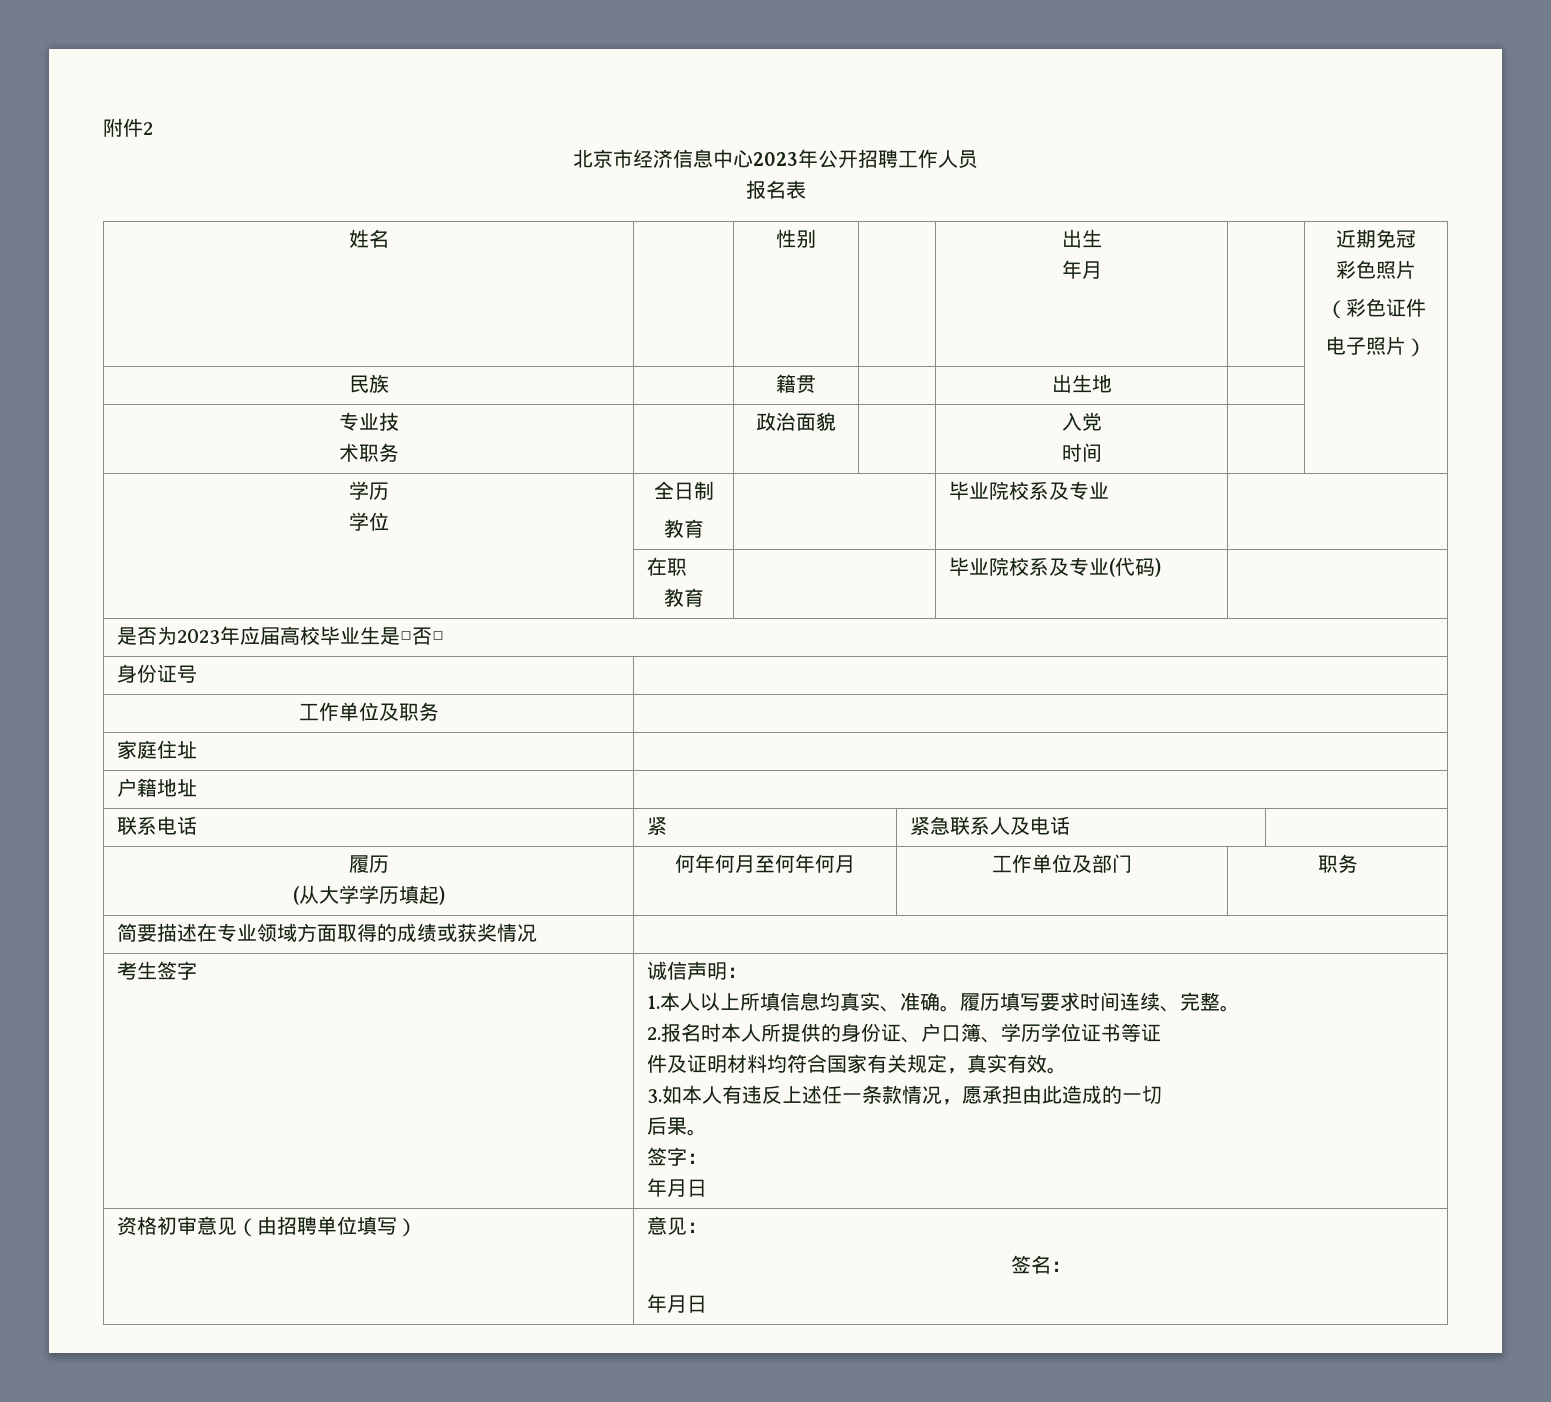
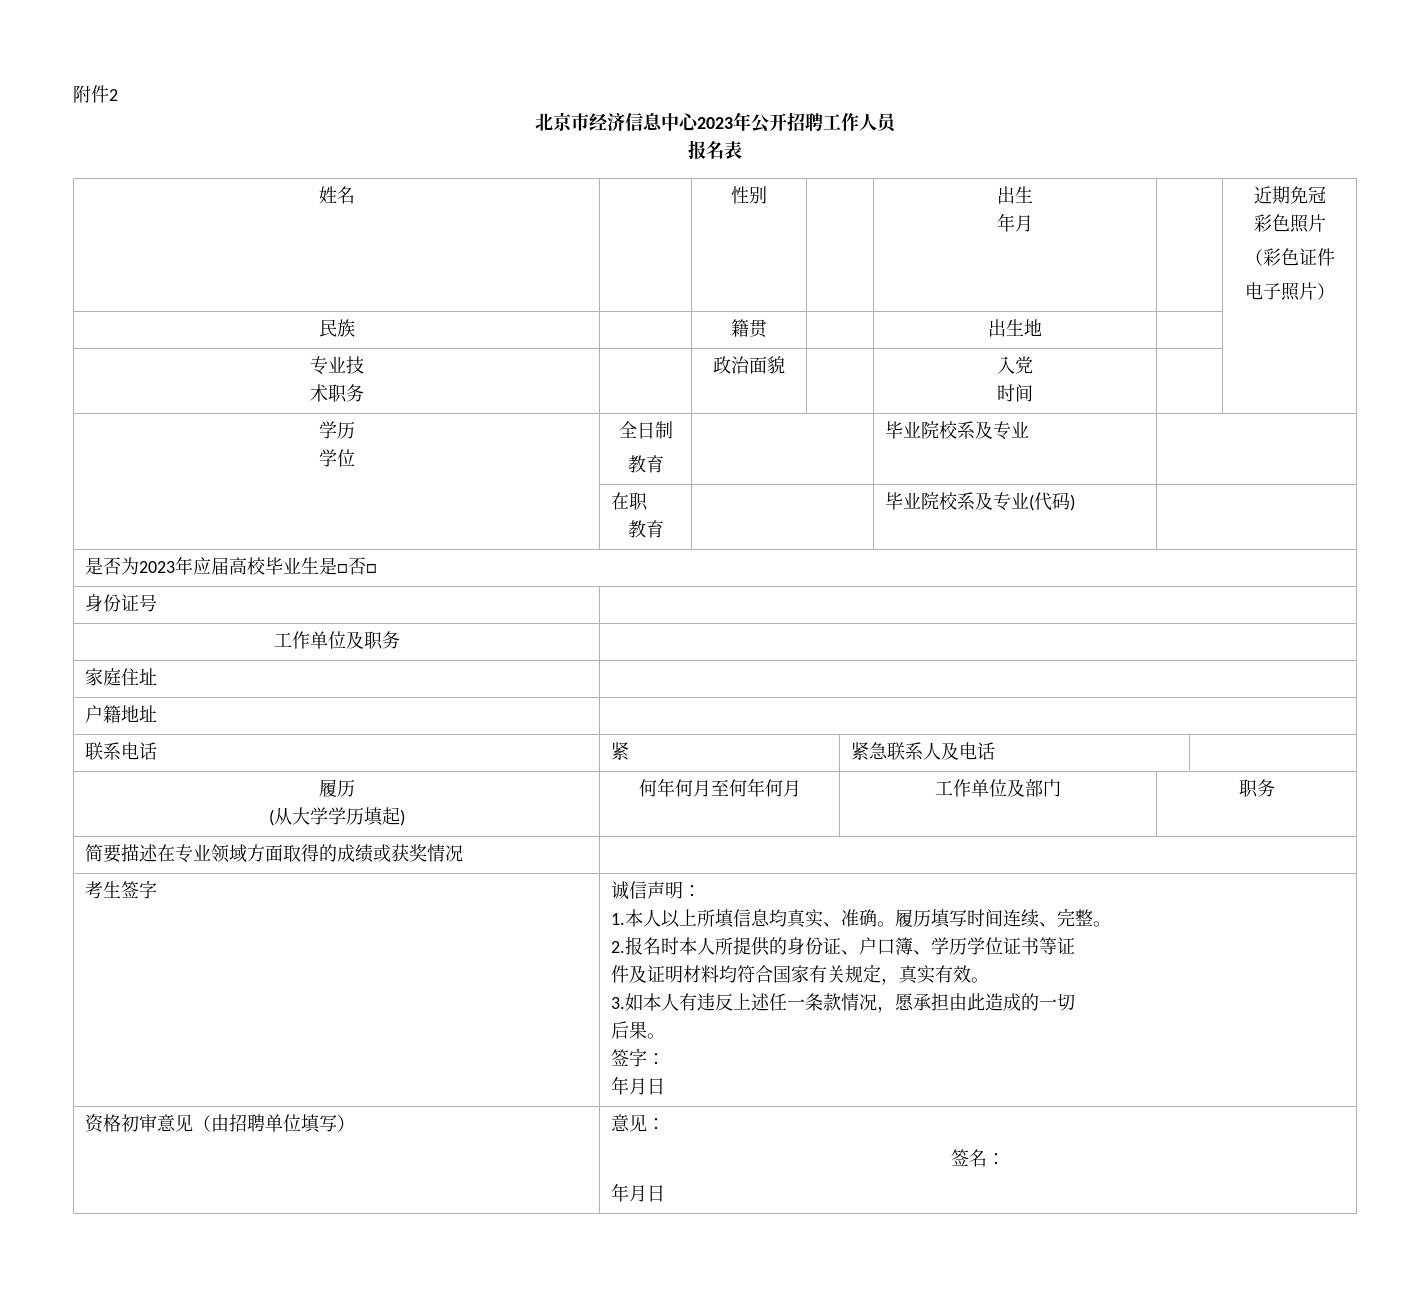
- 履历填写要求时间连续、完整。
+ 履历填写时间连续、完整。

